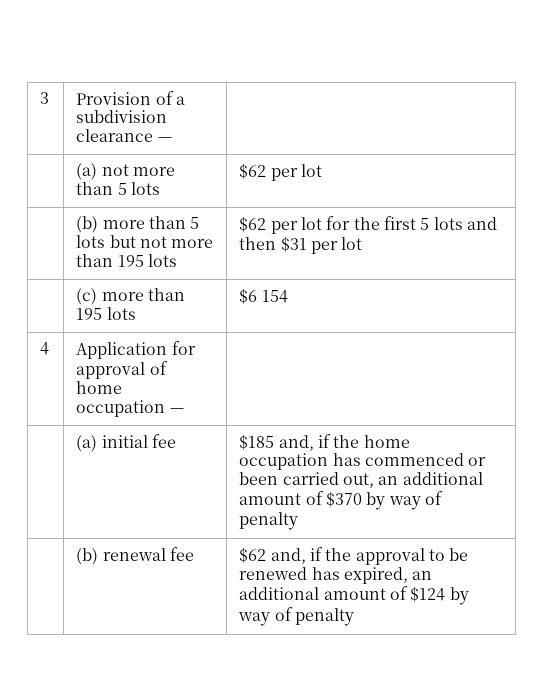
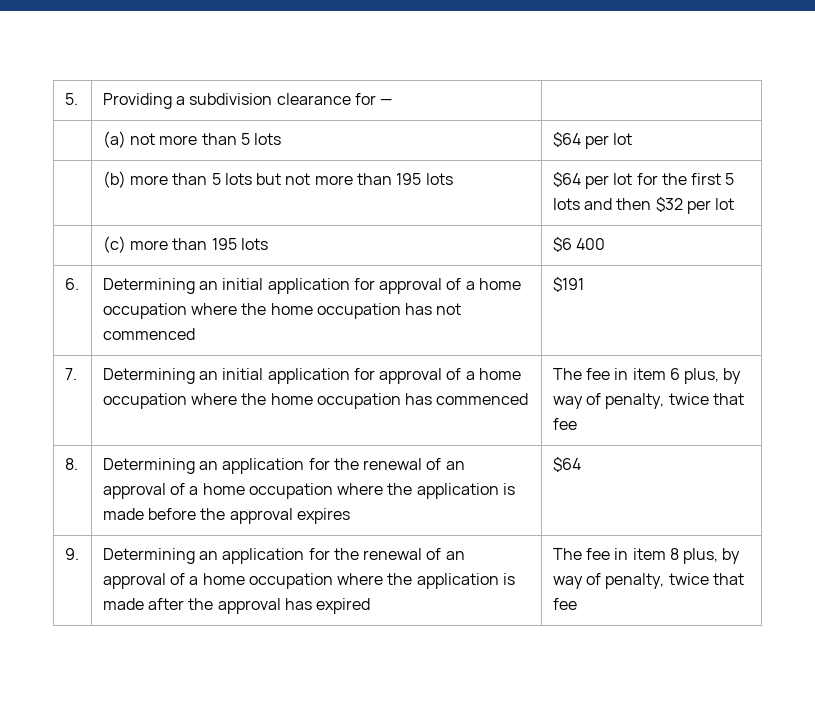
- 3 | Provision of a subdivision clearance — |
+ 5. | Providing a subdivision clearance for — |
- | (a) not more than 5 lots | $62 per lot
+ | (a) not more than 5 lots | $64 per lot
- | (b) more than 5 lots but not more than 195 lots | $62 per lot for the first 5 lots and then $31 per lot
+ | (b) more than 5 lots but not more than 195 lots | $64 per lot for the first 5 lots and then $32 per lot
- | (c) more than 195 lots | $6 154
- 4 | Application for approval of home occupation — |
- | (a) initial fee | $185 and, if the home occupation has commenced or been carried out, an additional amount of $370 by way of penalty
- | (b) renewal fee | $62 and, if the approval to be renewed has expired, an additional amount of $124 by way of penalty
+ | (c) more than 195 lots | $6 400
+ 6. | Determining an initial application for approval of a home occupation where the home occupation has not commenced | $191
+ 7. | Determining an initial application for approval of a home occupation where the home occupation has commenced | The fee in item 6 plus, by way of penalty, twice that fee
+ 8. | Determining an application for the renewal of an approval of a home occupation where the application is made before the approval expires | $64
+ 9. | Determining an application for the renewal of an approval of a home occupation where the application is made after the approval has expired | The fee in item 8 plus, by way of penalty, twice that fee

